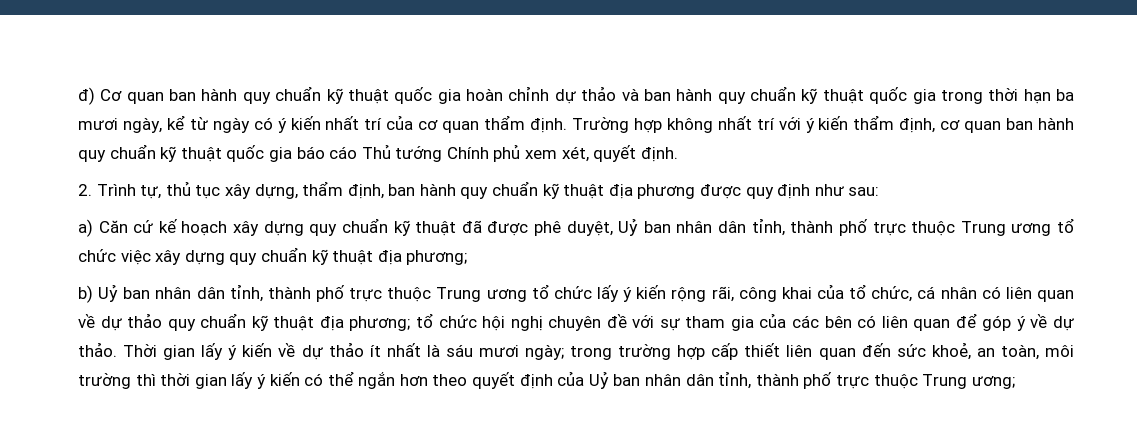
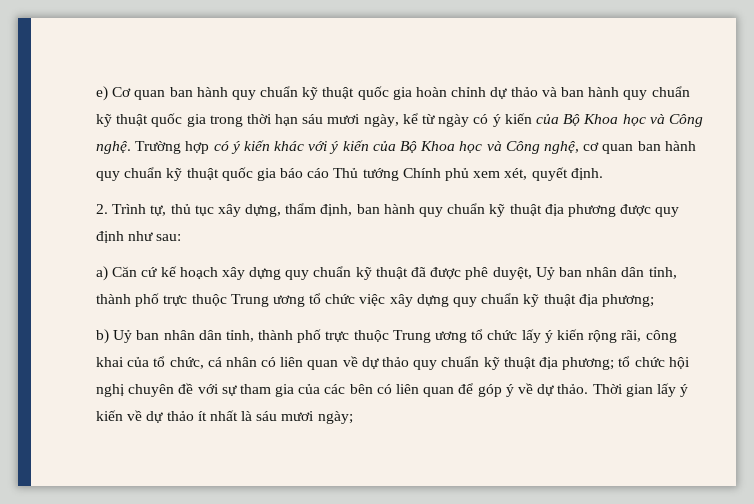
- đ) Cơ quan ban hành quy chuẩn kỹ thuật quốc gia hoàn chỉnh dự thảo và ban hành quy chuẩn kỹ thuật quốc gia trong thời hạn ba mươi ngày, kể từ ngày có ý kiến nhất trí của cơ quan thẩm định. Trường hợp không nhất trí với ý kiến thẩm định, cơ quan ban hành quy chuẩn kỹ thuật quốc gia báo cáo Thủ tướng Chính phủ xem xét, quyết định.
+ e) Cơ quan ban hành quy chuẩn kỹ thuật quốc gia hoàn chỉnh dự thảo và ban hành quy chuẩn kỹ thuật quốc gia trong thời hạn sáu mươi ngày, kể từ ngày có ý kiến của Bộ Khoa học và Công nghệ. Trường hợp có ý kiến khác với ý kiến của Bộ Khoa học và Công nghệ, cơ quan ban hành quy chuẩn kỹ thuật quốc gia báo cáo Thủ tướng Chính phủ xem xét, quyết định.
- Thời gian lấy ý kiến về dự thảo ít nhất là sáu mươi ngày; trong trường hợp cấp thiết liên quan đến sức khoẻ, an toàn, môi trường thì thời gian lấy ý kiến có thể ngắn hơn theo quyết định của Uỷ ban nhân dân tỉnh, thành phố trực thuộc Trung ương;
+ Thời gian lấy ý kiến về dự thảo ít nhất là sáu mươi ngày;

